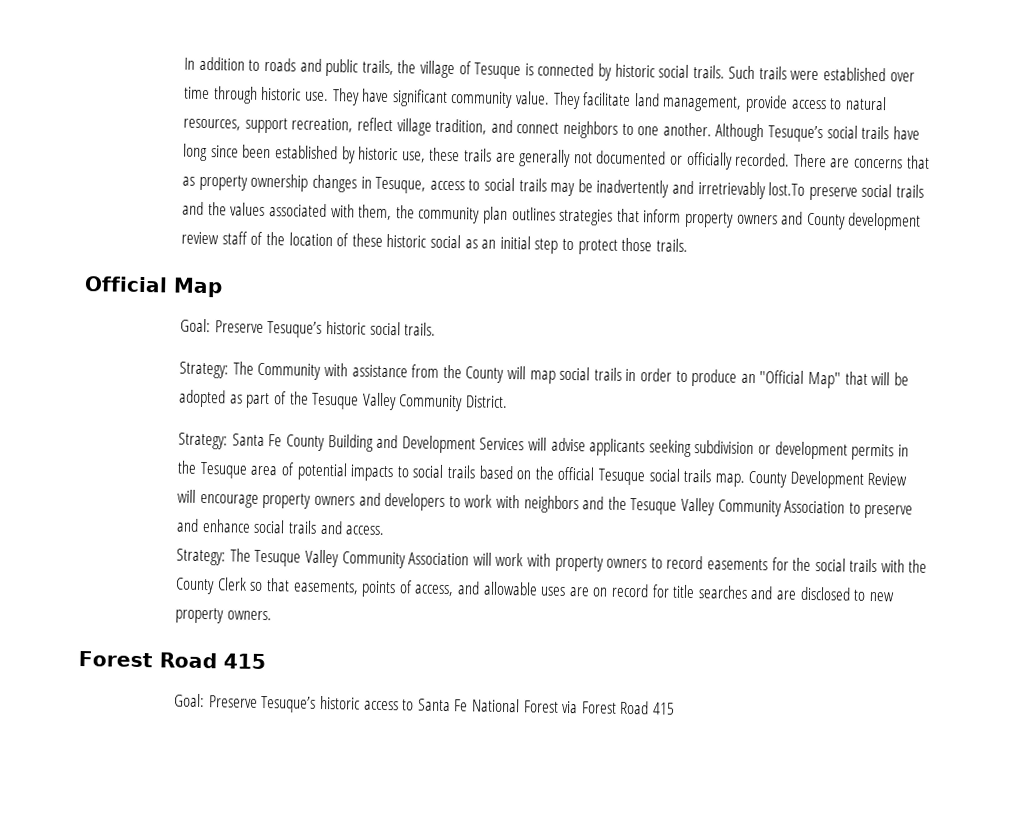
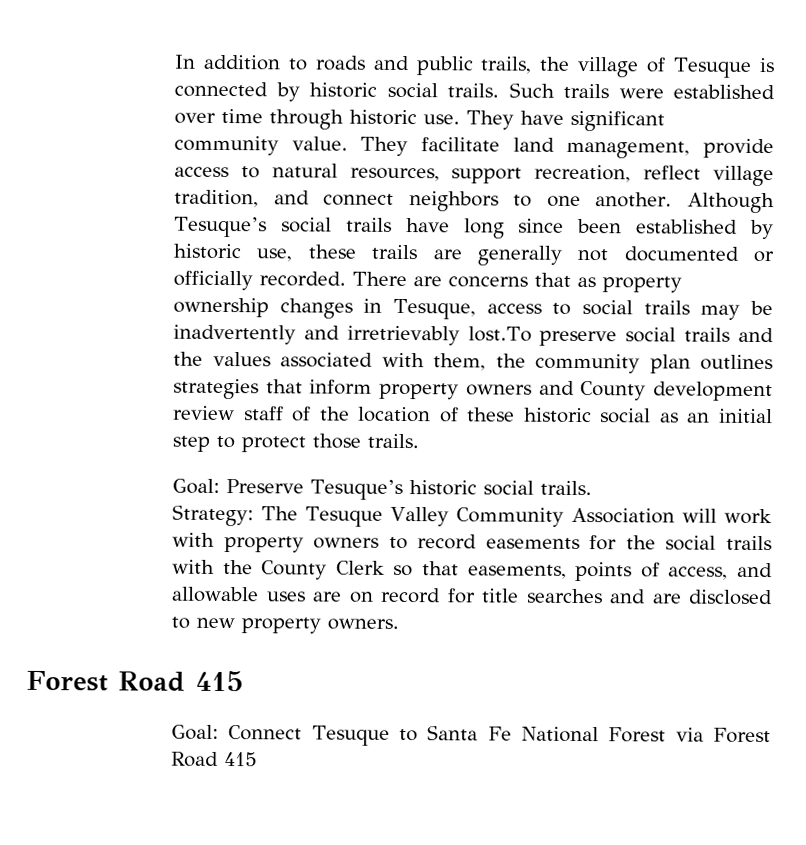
- Official Map
- Strategy: The Community with assistance from the County will map social trails in order to produce an "Official Map" that will be adopted as part of the Tesuque Valley Community District.
- Strategy: Santa Fe County Building and Development Services will advise applicants seeking subdivision or development permits in the Tesuque area of potential impacts to social trails based on the official Tesuque social trails map. County Development Review will encourage property owners and developers to work with neighbors and the Tesuque Valley Community Association to preserve and enhance social trails and access.
- Goal: Preserve Tesuque’s historic access to Santa Fe National Forest via Forest Road 415
+ Goal: Connect Tesuque to Santa Fe National Forest via Forest Road 415

